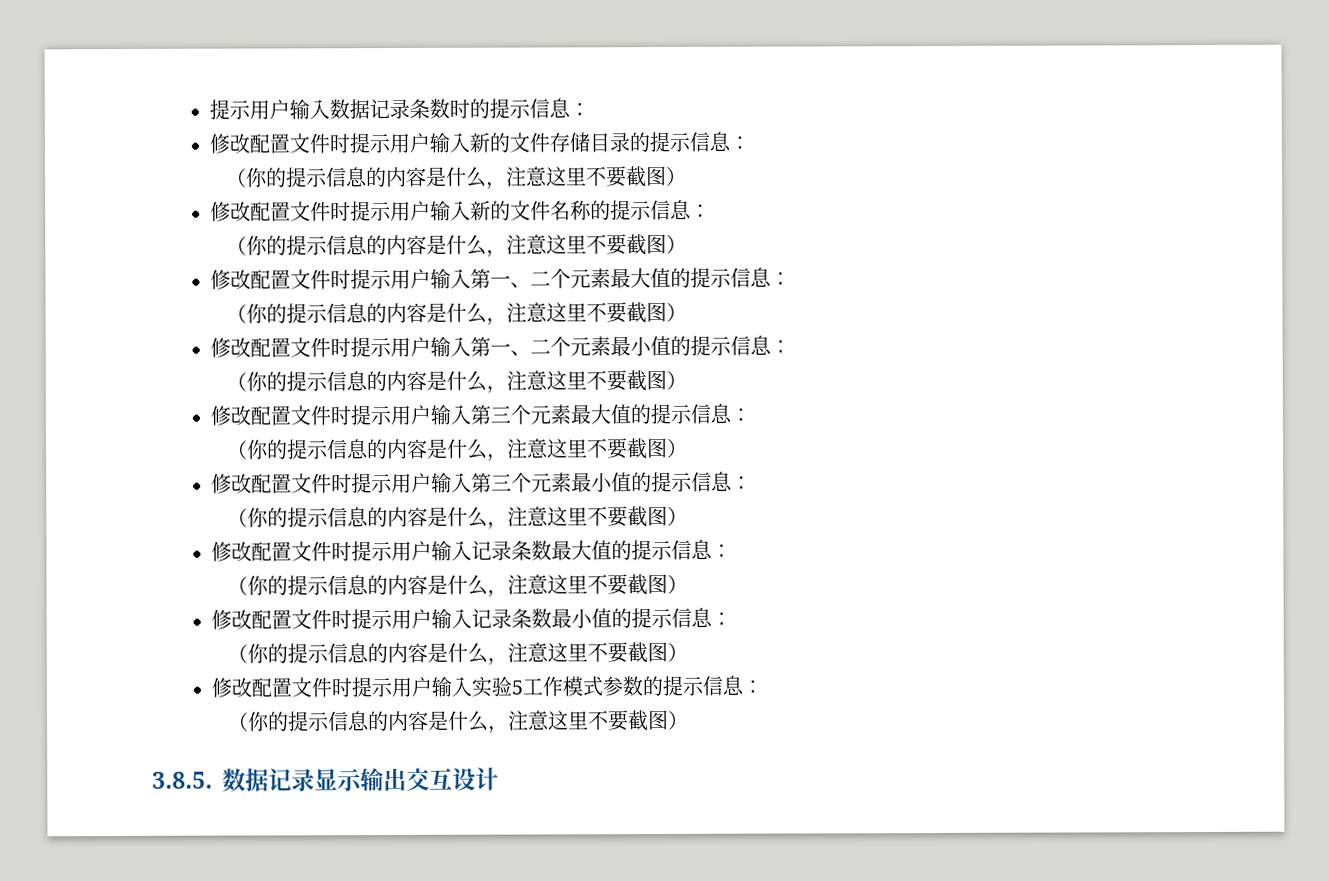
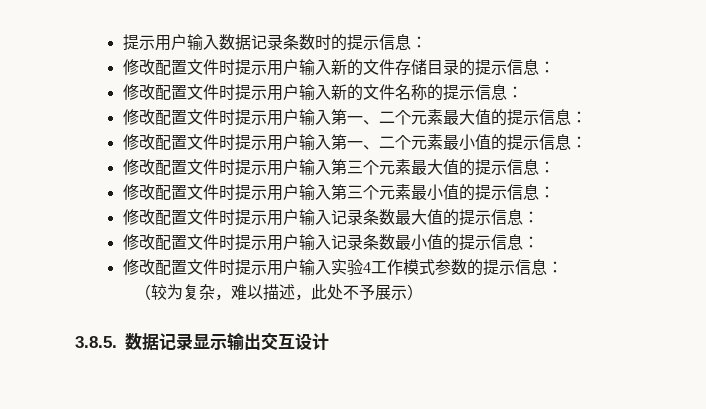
  修改配置文件时提示用户输入新的文件存储目录的提示信息：
- （你的提示信息的内容是什么，注意这里不要截图）
  修改配置文件时提示用户输入新的文件名称的提示信息：
- （你的提示信息的内容是什么，注意这里不要截图）
  修改配置文件时提示用户输入第一、二个元素最大值的提示信息：
- （你的提示信息的内容是什么，注意这里不要截图）
  修改配置文件时提示用户输入第一、二个元素最小值的提示信息：
- （你的提示信息的内容是什么，注意这里不要截图）
  修改配置文件时提示用户输入第三个元素最大值的提示信息：
- （你的提示信息的内容是什么，注意这里不要截图）
  修改配置文件时提示用户输入第三个元素最小值的提示信息：
- （你的提示信息的内容是什么，注意这里不要截图）
  修改配置文件时提示用户输入记录条数最大值的提示信息：
- （你的提示信息的内容是什么，注意这里不要截图）
  修改配置文件时提示用户输入记录条数最小值的提示信息：
- （你的提示信息的内容是什么，注意这里不要截图）
- 修改配置文件时提示用户输入实验5工作模式参数的提示信息：
- （你的提示信息的内容是什么，注意这里不要截图）
+ 修改配置文件时提示用户输入实验4工作模式参数的提示信息：
+ （较为复杂，难以描述，此处不予展示）

